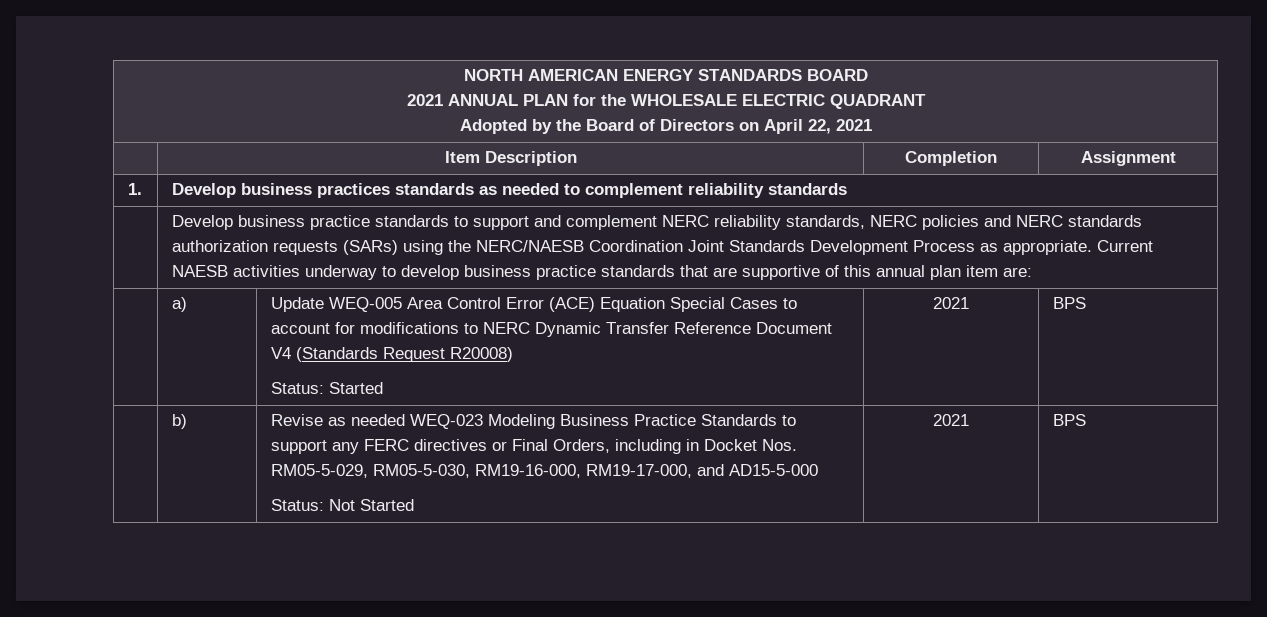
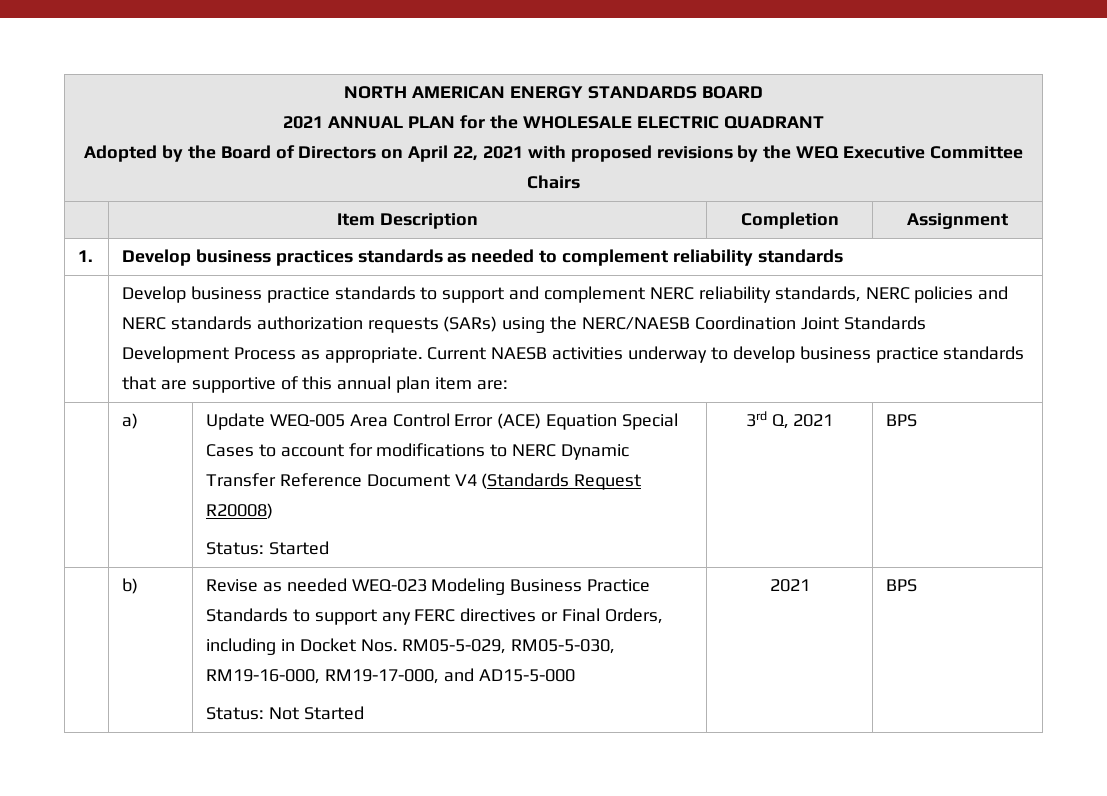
  NORTH AMERICAN ENERGY STANDARDS BOARD
  2021 ANNUAL PLAN for the WHOLESALE ELECTRIC QUADRANT
- Adopted by the Board of Directors on April 22, 2021
+ Adopted by the Board of Directors on April 22, 2021 with proposed revisions by the WEQ Executive Committee Chairs
  | a) | Update WEQ-005 Area Control Error (ACE) Equation Special Cases to account for modifications to NERC Dynamic Transfer Reference Document V4 (Standards Request R20008)
- Status: Started | 2021 | BPS
+ Status: Started | 3rd Q, 2021 | BPS

